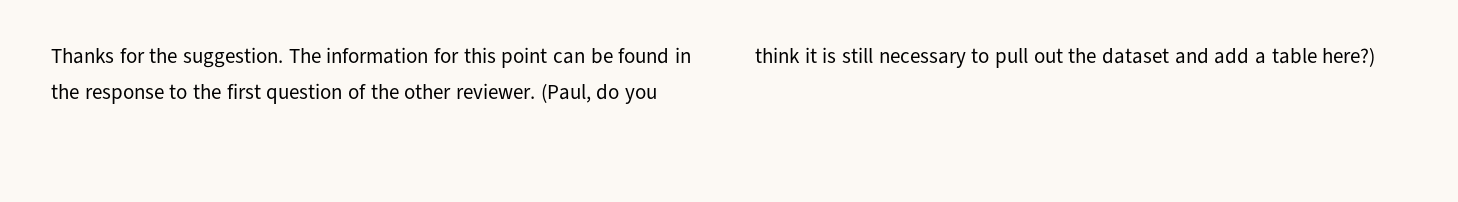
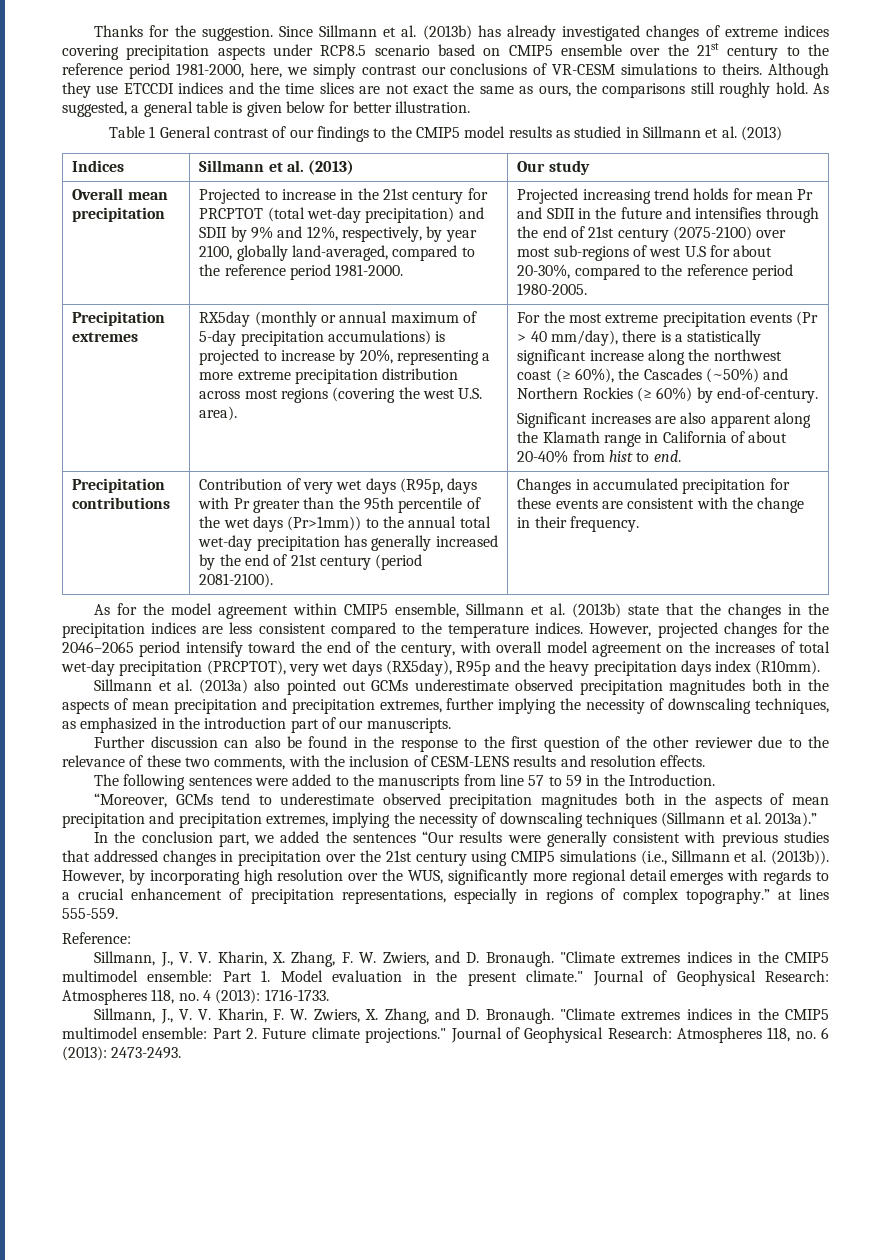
- The information for this point can be found in the response to the first question of the other reviewer. (Paul, do you think it is still necessary to pull out the dataset and add a table here?)
+ Since Sillmann et al. (2013b) has already investigated changes of extreme indices covering precipitation aspects under RCP8.5 scenario based on CMIP5 ensemble over the 21st century to the reference period 1981-2000, here, we simply contrast our conclusions of VR-CESM simulations to theirs. Although they use ETCCDI indices and the time slices are not exact the same as ours, the comparisons still roughly hold. As suggested, a general table is given below for better illustration.
+ Table 1 General contrast of our findings to the CMIP5 model results as studied in Sillmann et al. (2013)
+ Indices | Sillmann et al. (2013) | Our study
+ Overall mean precipitation | Projected to increase in the 21st century for PRCPTOT (total wet-day precipitation) and SDII by 9% and 12%, respectively, by year 2100, globally land-averaged, compared to the reference period 1981-2000. | Projected increasing trend holds for mean Pr and SDII in the future and intensifies through the end of 21st century (2075-2100) over most sub-regions of west U.S for about 20-30%, compared to the reference period 1980-2005.
+ Precipitation extremes | RX5day (monthly or annual maximum of 5-day precipitation accumulations) is projected to increase by 20%, representing a more extreme precipitation distribution across most regions (covering the west U.S. area). | For the most extreme precipitation events (Pr > 40 mm/day), there is a statistically significant increase along the northwest coast (≥ 60%), the Cascades (~50%) and Northern Rockies (≥ 60%) by end-of-century.
+ Significant increases are also apparent along the Klamath range in California of about 20-40% from hist to end.
+ Precipitation contributions | Contribution of very wet days (R95p, days with Pr greater than the 95th percentile of the wet days (Pr>1mm)) to the annual total wet-day precipitation has generally increased by the end of 21st century (period 2081-2100). | Changes in accumulated precipitation for these events are consistent with the change in their frequency.
+ As for the model agreement within CMIP5 ensemble, Sillmann et al. (2013b) state that the changes in the precipitation indices are less consistent compared to the temperature indices. However, projected changes for the 2046–2065 period intensify toward the end of the century, with overall model agreement on the increases of total wet-day precipitation (PRCPTOT), very wet days (RX5day), R95p and the heavy precipitation days index (R10mm).
+ Sillmann et al. (2013a) also pointed out GCMs underestimate observed precipitation magnitudes both in the aspects of mean precipitation and precipitation extremes, further implying the necessity of downscaling techniques, as emphasized in the introduction part of our manuscripts.
+ Further discussion can also be found in the response to the first question of the other reviewer due to the relevance of these two comments, with the inclusion of CESM-LENS results and resolution effects.
+ The following sentences were added to the manuscripts from line 57 to 59 in the Introduction.
+ “Moreover, GCMs tend to underestimate observed precipitation magnitudes both in the aspects of mean precipitation and precipitation extremes, implying the necessity of downscaling techniques (Sillmann et al. 2013a).”
+ In the conclusion part, we added the sentences “Our results were generally consistent with previous studies that addressed changes in precipitation over the 21st century using CMIP5 simulations (i.e., Sillmann et al. (2013b)). However, by incorporating high resolution over the WUS, significantly more regional detail emerges with regards to a crucial enhancement of precipitation representations, especially in regions of complex topography.” at lines 555-559.
+ Reference:
+ Sillmann, J., V. V. Kharin, X. Zhang, F. W. Zwiers, and D. Bronaugh. "Climate extremes indices in the CMIP5 multimodel ensemble: Part 1. Model evaluation in the present climate." Journal of Geophysical Research: Atmospheres 118, no. 4 (2013): 1716-1733.
+ Sillmann, J., V. V. Kharin, F. W. Zwiers, X. Zhang, and D. Bronaugh. "Climate extremes indices in the CMIP5 multimodel ensemble: Part 2. Future climate projections." Journal of Geophysical Research: Atmospheres 118, no. 6 (2013): 2473-2493.

